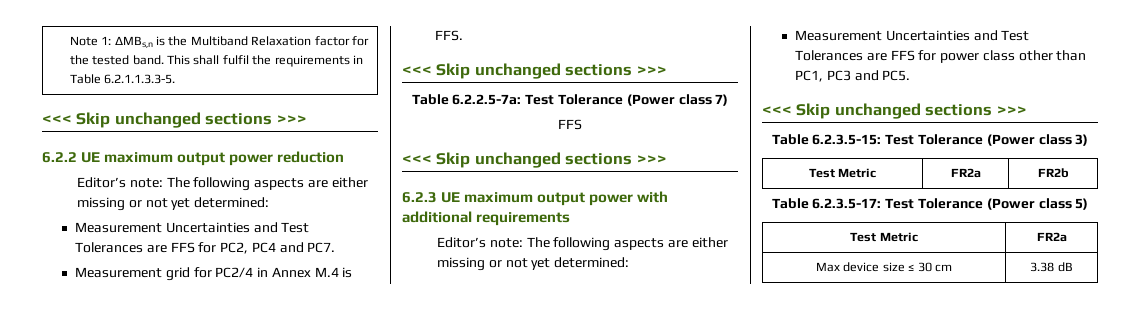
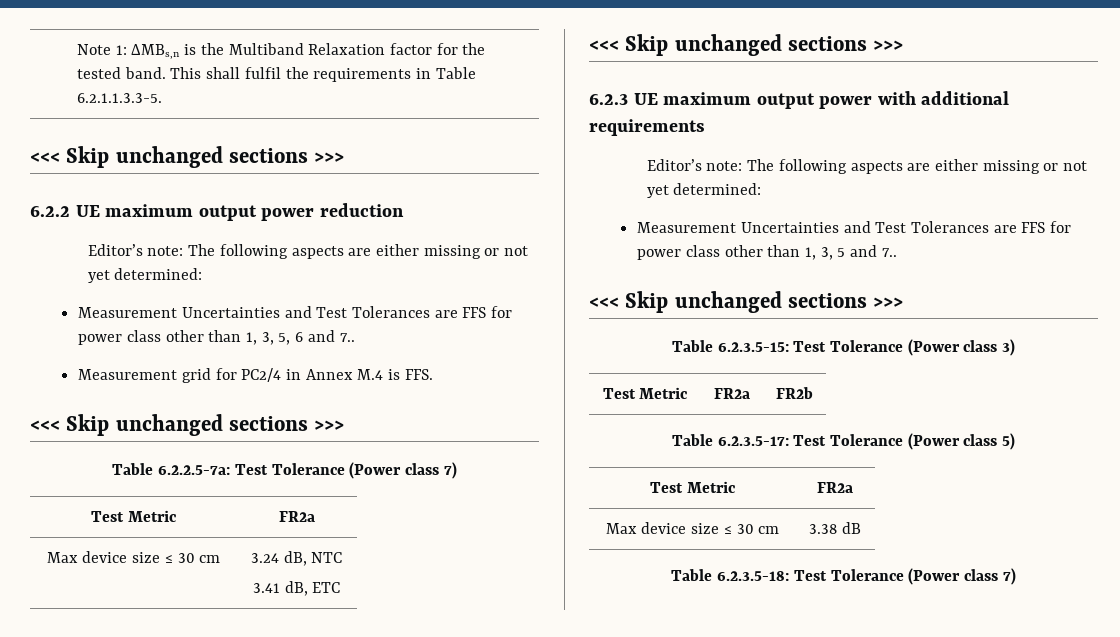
- Measurement Uncertainties and Test Tolerances are FFS for PC2, PC4 and PC7.
+ Measurement Uncertainties and Test Tolerances are FFS for power class other than 1, 3, 5, 6 and 7..
  Table 6.2.2.5-7a: Test Tolerance (Power class 7)
- FFS
+ Test Metric | FR2a
+ Max device size ≤ 30 cm | 3.24 dB, NTC
+ 3.41 dB, ETC
- Measurement Uncertainties and Test Tolerances are FFS for power class other than PC1, PC3 and PC5.
+ Measurement Uncertainties and Test Tolerances are FFS for power class other than 1, 3, 5 and 7..
+ Table 6.2.3.5-18: Test Tolerance (Power class 7)

